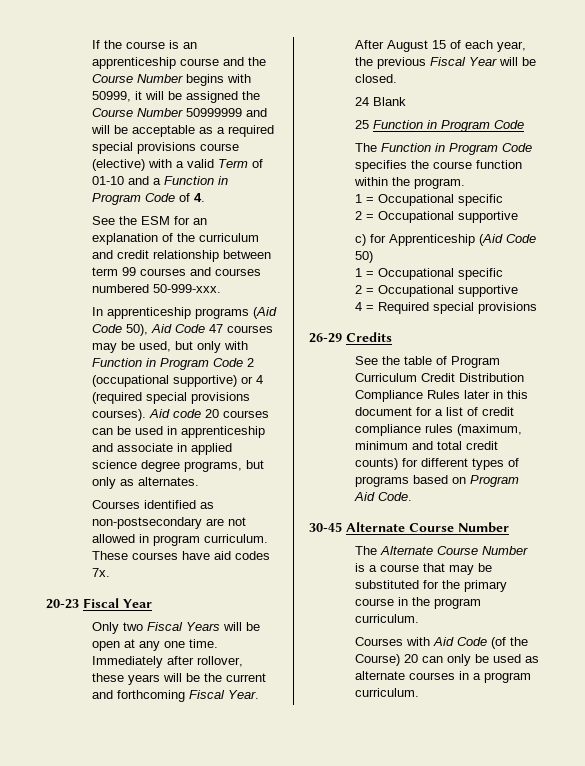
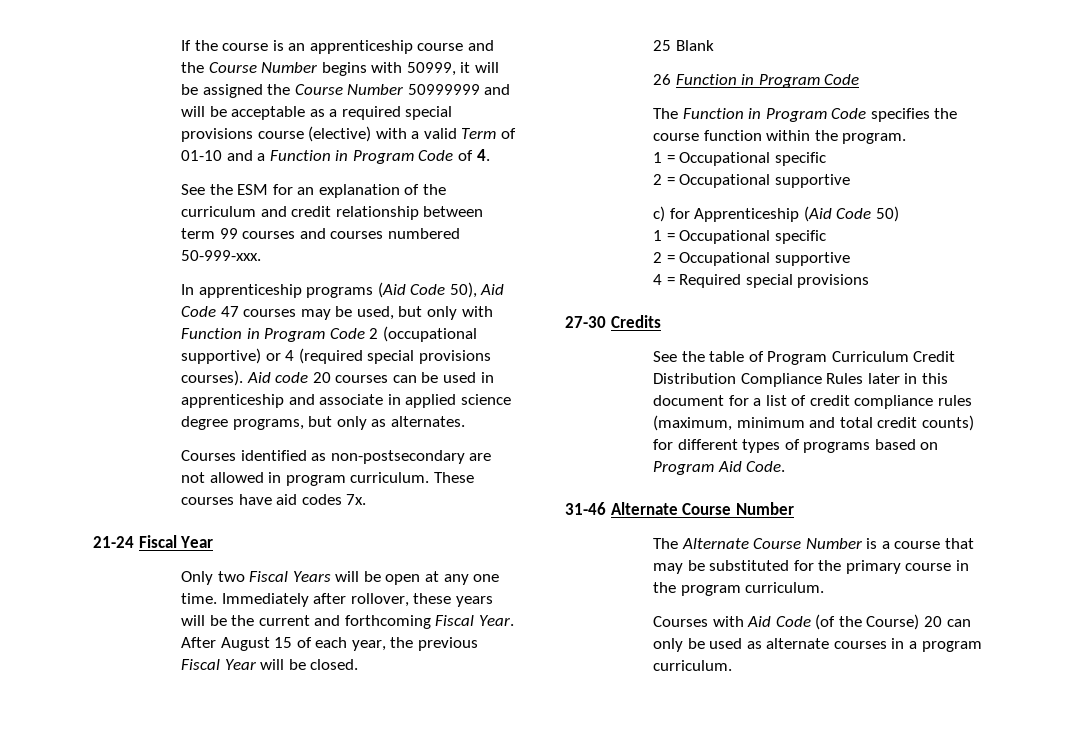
- 20-23 Fiscal Year
+ 21-24 Fiscal Year
- 24 Blank
+ 25 Blank
- 25 Function in Program Code
+ 26 Function in Program Code
- 26-29 Credits
+ 27-30 Credits
- 30-45 Alternate Course Number
+ 31-46 Alternate Course Number

